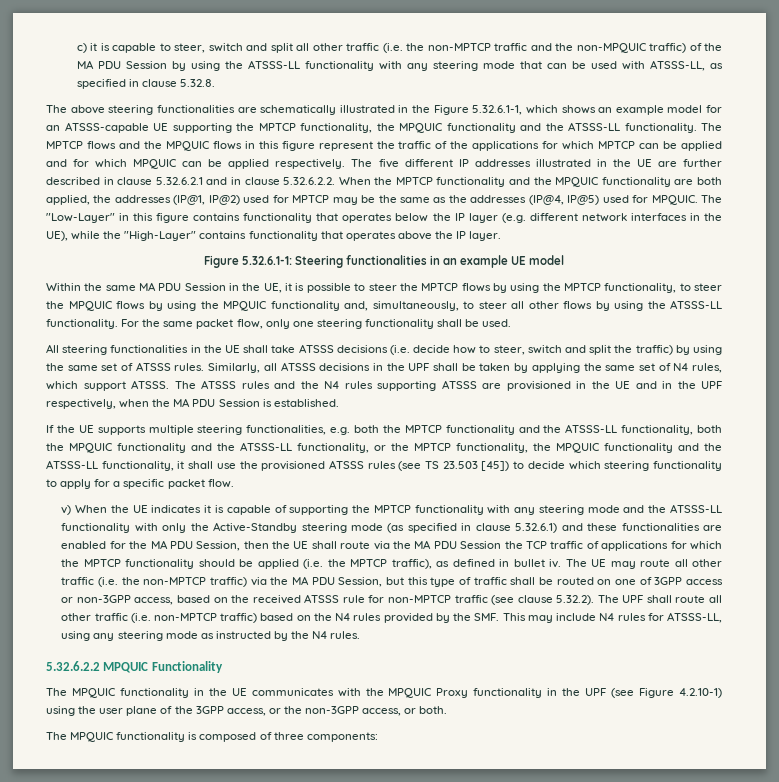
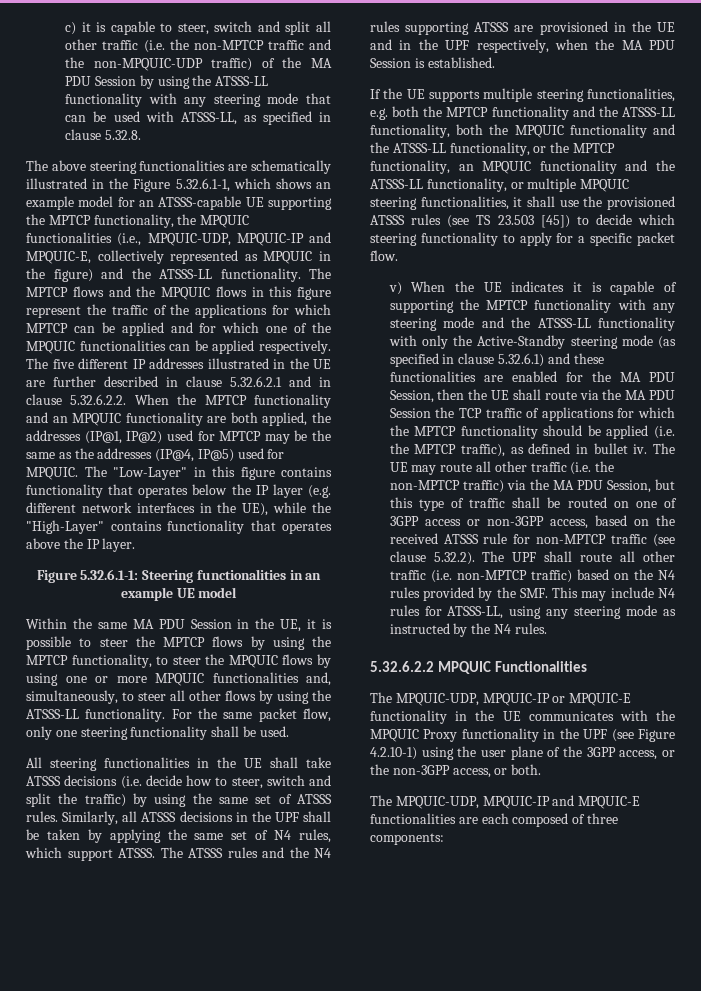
- c) it is capable to steer, switch and split all other traffic (i.e. the non-MPTCP traffic and the non-MPQUIC traffic) of the MA PDU Session by using the ATSSS-LL functionality with any steering mode that can be used with ATSSS-LL, as specified in clause 5.32.8.
+ c) it is capable to steer, switch and split all other traffic (i.e. the non-MPTCP traffic and the non-MPQUIC-UDP traffic) of the MA PDU Session by using the ATSSS-LL functionality with any steering mode that can be used with ATSSS-LL, as specified in clause 5.32.8.
- The above steering functionalities are schematically illustrated in the Figure 5.32.6.1-1, which shows an example model for an ATSSS-capable UE supporting the MPTCP functionality, the MPQUIC functionality and the ATSSS-LL functionality.
+ The above steering functionalities are schematically illustrated in the Figure 5.32.6.1-1, which shows an example model for an ATSSS-capable UE supporting the MPTCP functionality, the MPQUIC functionalities (i.e., MPQUIC-UDP, MPQUIC-IP and MPQUIC-E, collectively represented as MPQUIC in the figure) and the ATSSS-LL functionality.
- The MPTCP flows and the MPQUIC flows in this figure represent the traffic of the applications for which MPTCP can be applied and for which MPQUIC can be applied respectively.
+ The MPTCP flows and the MPQUIC flows in this figure represent the traffic of the applications for which MPTCP can be applied and for which one of the MPQUIC functionalities can be applied respectively.
- The five different IP addresses illustrated in the UE are further described in clause 5.32.6.2.1 and in clause 5.32.6.2.2. When the MPTCP functionality and the MPQUIC functionality are both applied, the addresses (IP@1, IP@2) used for MPTCP may be the same as the addresses (IP@4, IP@5) used for MPQUIC.
+ The five different IP addresses illustrated in the UE are further described in clause 5.32.6.2.1 and in clause 5.32.6.2.2. When the MPTCP functionality and an MPQUIC functionality are both applied, the addresses (IP@1, IP@2) used for MPTCP may be the same as the addresses (IP@4, IP@5) used for MPQUIC.
- Within the same MA PDU Session in the UE, it is possible to steer the MPTCP flows by using the MPTCP functionality, to steer the MPQUIC flows by using the MPQUIC functionality and, simultaneously, to steer all other flows by using the ATSSS-LL functionality.
+ Within the same MA PDU Session in the UE, it is possible to steer the MPTCP flows by using the MPTCP functionality, to steer the MPQUIC flows by using one or more MPQUIC functionalities and, simultaneously, to steer all other flows by using the ATSSS-LL functionality.
- If the UE supports multiple steering functionalities, e.g. both the MPTCP functionality and the ATSSS-LL functionality, both the MPQUIC functionality and the ATSSS-LL functionality, or the MPTCP functionality, the MPQUIC functionality and the ATSSS-LL functionality, it shall use the provisioned ATSSS rules (see TS 23.503 [45]) to decide which steering functionality to apply for a specific packet flow.
+ If the UE supports multiple steering functionalities, e.g. both the MPTCP functionality and the ATSSS-LL functionality, both the MPQUIC functionality and the ATSSS-LL functionality, or the MPTCP functionality, an MPQUIC functionality and the ATSSS-LL functionality, or multiple MPQUIC steering functionalities, it shall use the provisioned ATSSS rules (see TS 23.503 [45]) to decide which steering functionality to apply for a specific packet flow.
- 5.32.6.2.2 MPQUIC Functionality
- The MPQUIC functionality in the UE communicates with the MPQUIC Proxy functionality in the UPF (see Figure 4.2.10-1) using the user plane of the 3GPP access, or the non-3GPP access, or both.
+ 5.32.6.2.2 MPQUIC Functionalities
+ The MPQUIC-UDP, MPQUIC-IP or MPQUIC-E functionality in the UE communicates with the MPQUIC Proxy functionality in the UPF (see Figure 4.2.10-1) using the user plane of the 3GPP access, or the non-3GPP access, or both.
- The MPQUIC functionality is composed of three components:
+ The MPQUIC-UDP, MPQUIC-IP and MPQUIC-E functionalities are each composed of three components:

